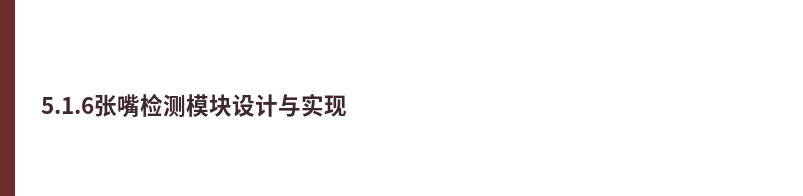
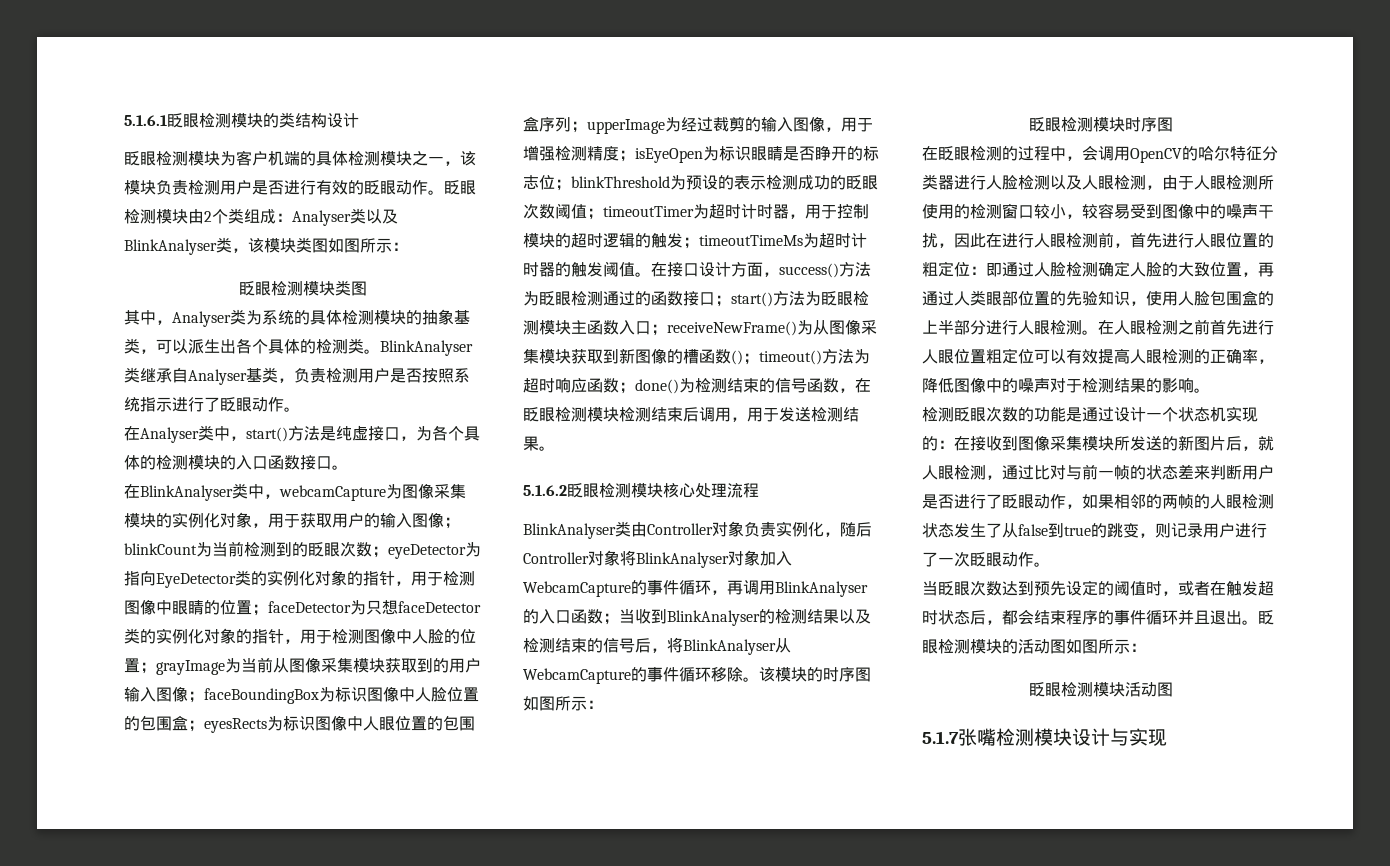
- 5.1.6张嘴检测模块设计与实现
+ 5.1.6.1眨眼检测模块的类结构设计
+ 眨眼检测模块为客户机端的具体检测模块之一，该模块负责检测用户是否进行有效的眨眼动作。眨眼检测模块由2个类组成：Analyser类以及BlinkAnalyser类，该模块类图如图所示：
+ 眨眼检测模块类图
+ 其中，Analyser类为系统的具体检测模块的抽象基类，可以派生出各个具体的检测类。BlinkAnalyser类继承自Analyser基类，负责检测用户是否按照系统指示进行了眨眼动作。
+ 在Analyser类中，start()方法是纯虚接口，为各个具体的检测模块的入口函数接口。
+ 在BlinkAnalyser类中，webcamCapture为图像采集模块的实例化对象，用于获取用户的输入图像；blinkCount为当前检测到的眨眼次数；eyeDetector为指向EyeDetector类的实例化对象的指针，用于检测图像中眼睛的位置；faceDetector为只想faceDetector类的实例化对象的指针，用于检测图像中人脸的位置；grayImage为当前从图像采集模块获取到的用户输入图像；faceBoundingBox为标识图像中人脸位置的包围盒；eyesRects为标识图像中人眼位置的包围盒序列；upperImage为经过裁剪的输入图像，用于增强检测精度；isEyeOpen为标识眼睛是否睁开的标志位；blinkThreshold为预设的表示检测成功的眨眼次数阈值；timeoutTimer为超时计时器，用于控制模块的超时逻辑的触发；timeoutTimeMs为超时计时器的触发阈值。在接口设计方面，success()方法为眨眼检测通过的函数接口；start()方法为眨眼检测模块主函数入口；receiveNewFrame()为从图像采集模块获取到新图像的槽函数()；timeout()方法为超时响应函数；done()为检测结束的信号函数，在眨眼检测模块检测结束后调用，用于发送检测结果。
+ 5.1.6.2眨眼检测模块核心处理流程
+ BlinkAnalyser类由Controller对象负责实例化，随后Controller对象将BlinkAnalyser对象加入WebcamCapture的事件循环，再调用BlinkAnalyser的入口函数；当收到BlinkAnalyser的检测结果以及检测结束的信号后，将BlinkAnalyser从WebcamCapture的事件循环移除。该模块的时序图如图所示：
+ 眨眼检测模块时序图
+ 在眨眼检测的过程中，会调用OpenCV的哈尔特征分类器进行人脸检测以及人眼检测，由于人眼检测所使用的检测窗口较小，较容易受到图像中的噪声干扰，因此在进行人眼检测前，首先进行人眼位置的粗定位：即通过人脸检测确定人脸的大致位置，再通过人类眼部位置的先验知识，使用人脸包围盒的上半部分进行人眼检测。在人眼检测之前首先进行人眼位置粗定位可以有效提高人眼检测的正确率，降低图像中的噪声对于检测结果的影响。
+ 检测眨眼次数的功能是通过设计一个状态机实现的：在接收到图像采集模块所发送的新图片后，就人眼检测，通过比对与前一帧的状态差来判断用户是否进行了眨眼动作，如果相邻的两帧的人眼检测状态发生了从false到true的跳变，则记录用户进行了一次眨眼动作。
+ 当眨眼次数达到预先设定的阈值时，或者在触发超时状态后，都会结束程序的事件循环并且退出。眨眼检测模块的活动图如图所示：
+ 眨眼检测模块活动图
+ 5.1.7张嘴检测模块设计与实现

